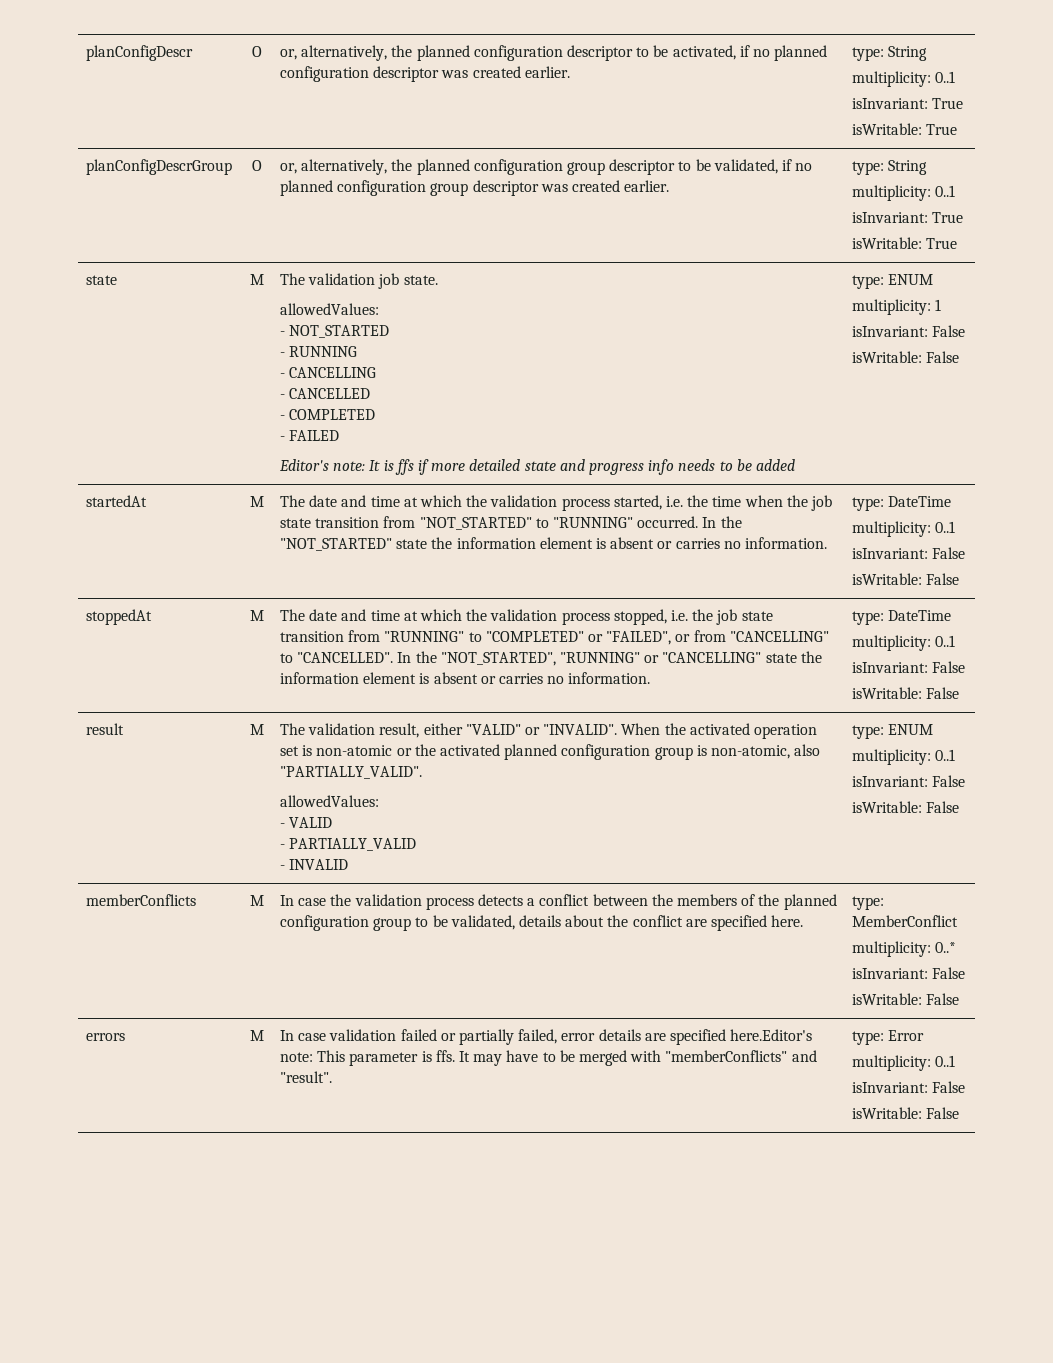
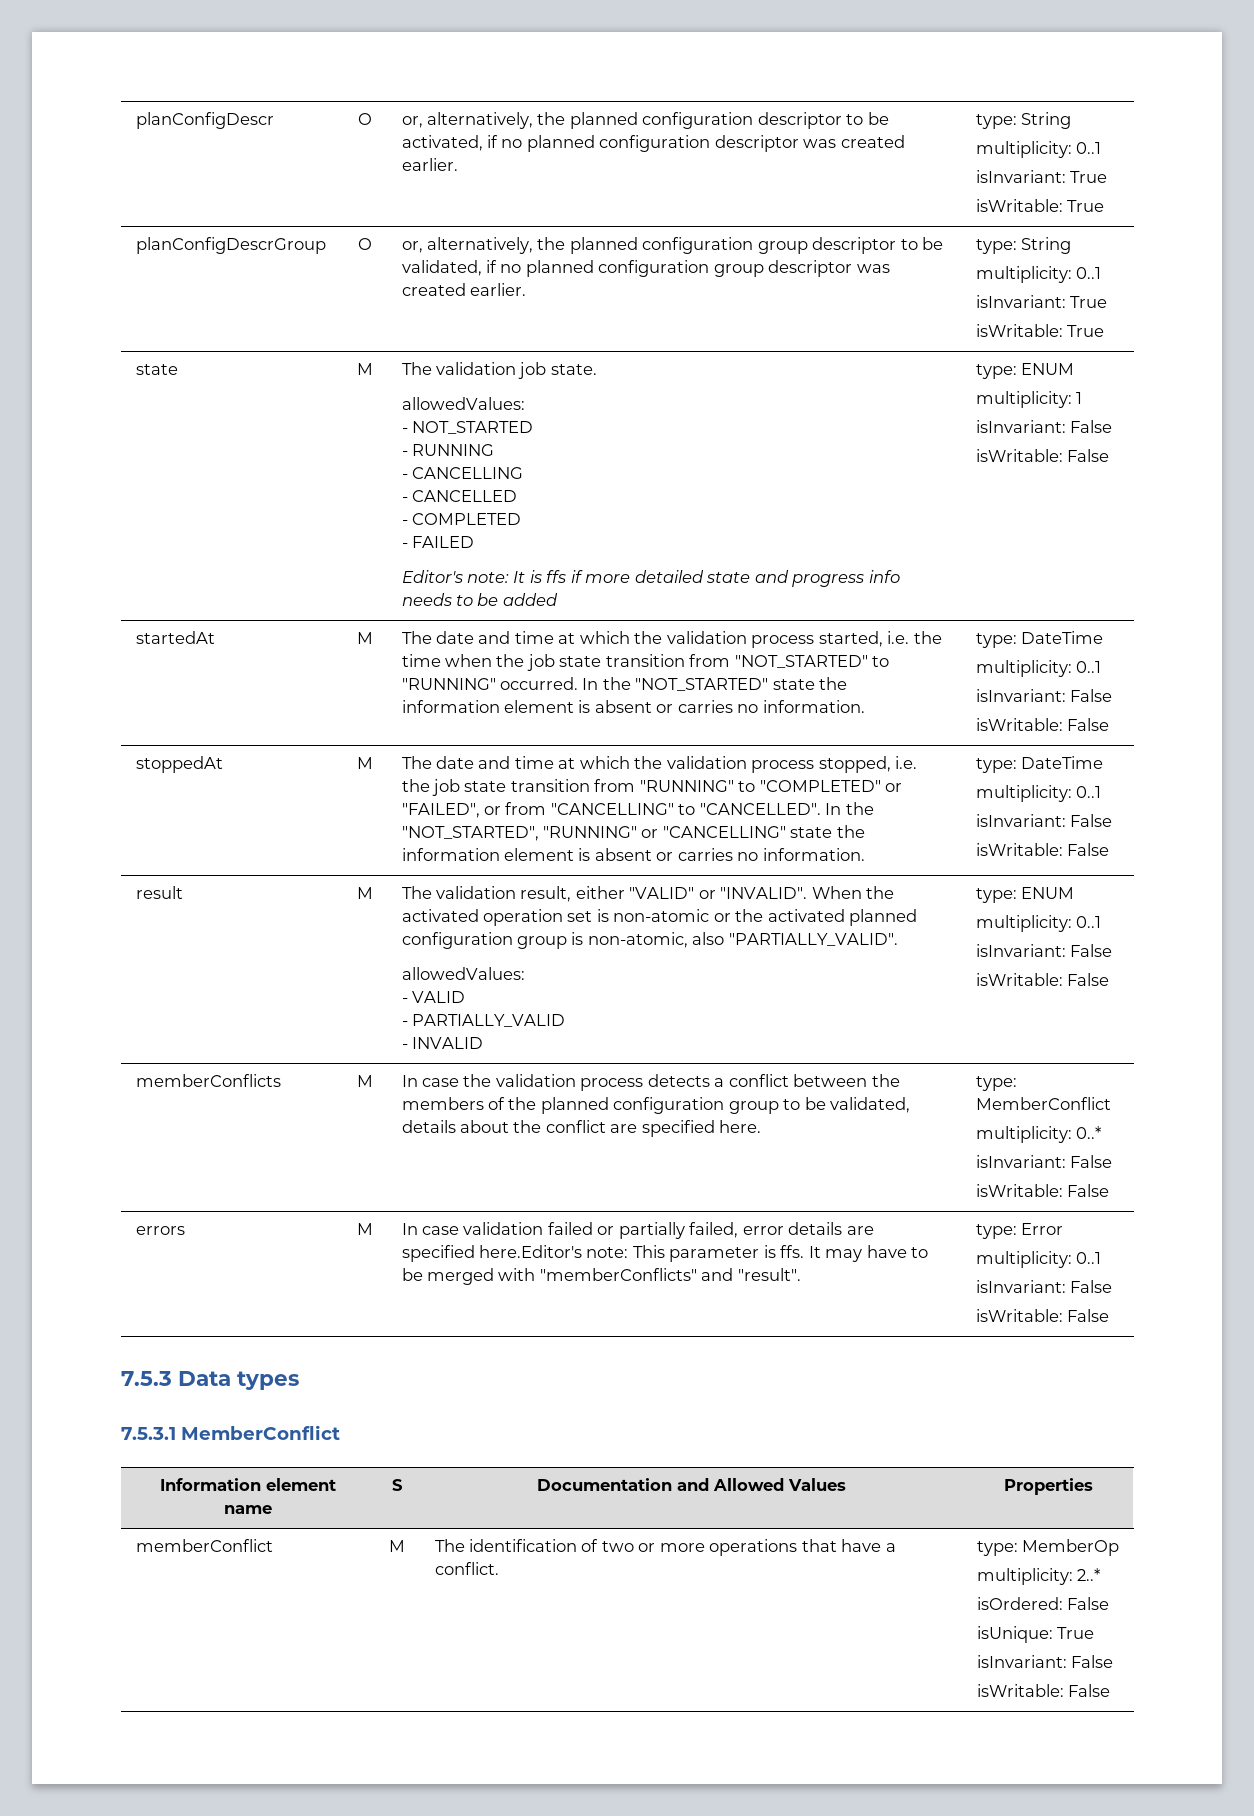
+ 7.5.3 Data types
+ 7.5.3.1 MemberConflict
+ Information element name | S | Documentation and Allowed Values | Properties
+ memberConflict | M | The identification of two or more operations that have a conflict. | type: MemberOp
+ multiplicity: 2..*
+ isOrdered: False
+ isUnique: True
+ isInvariant: False
+ isWritable: False

